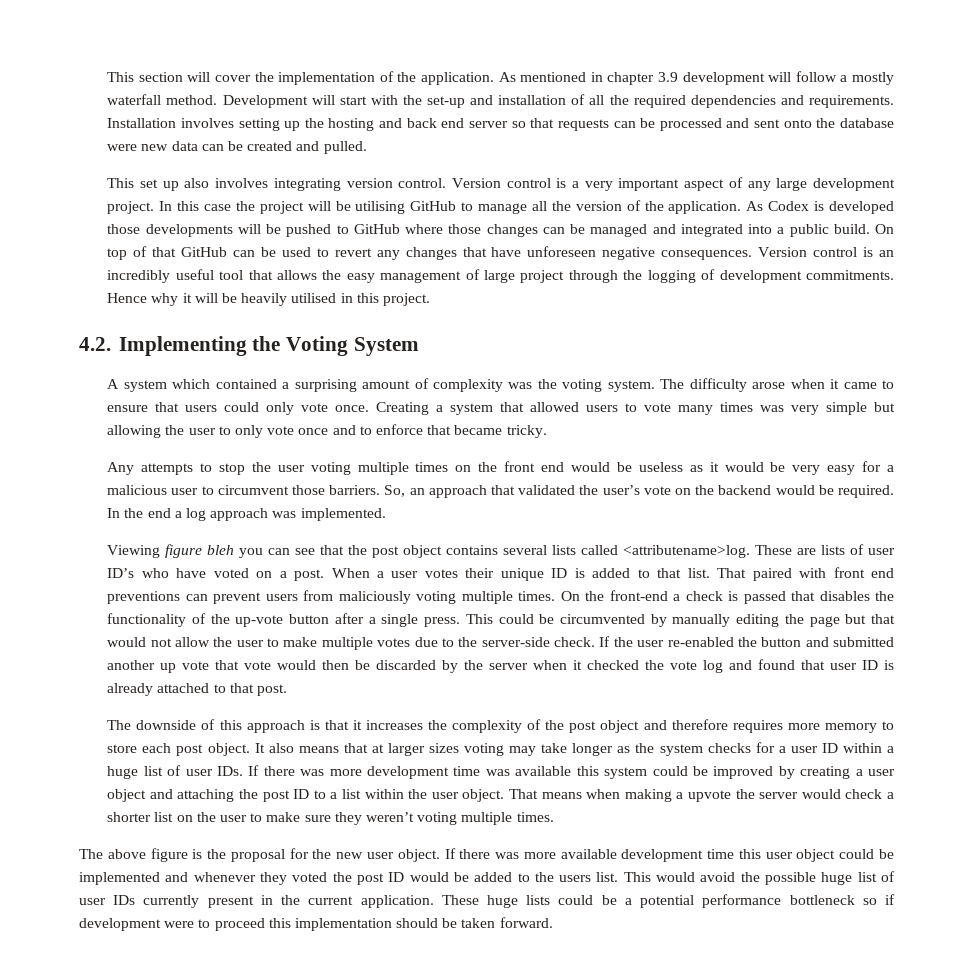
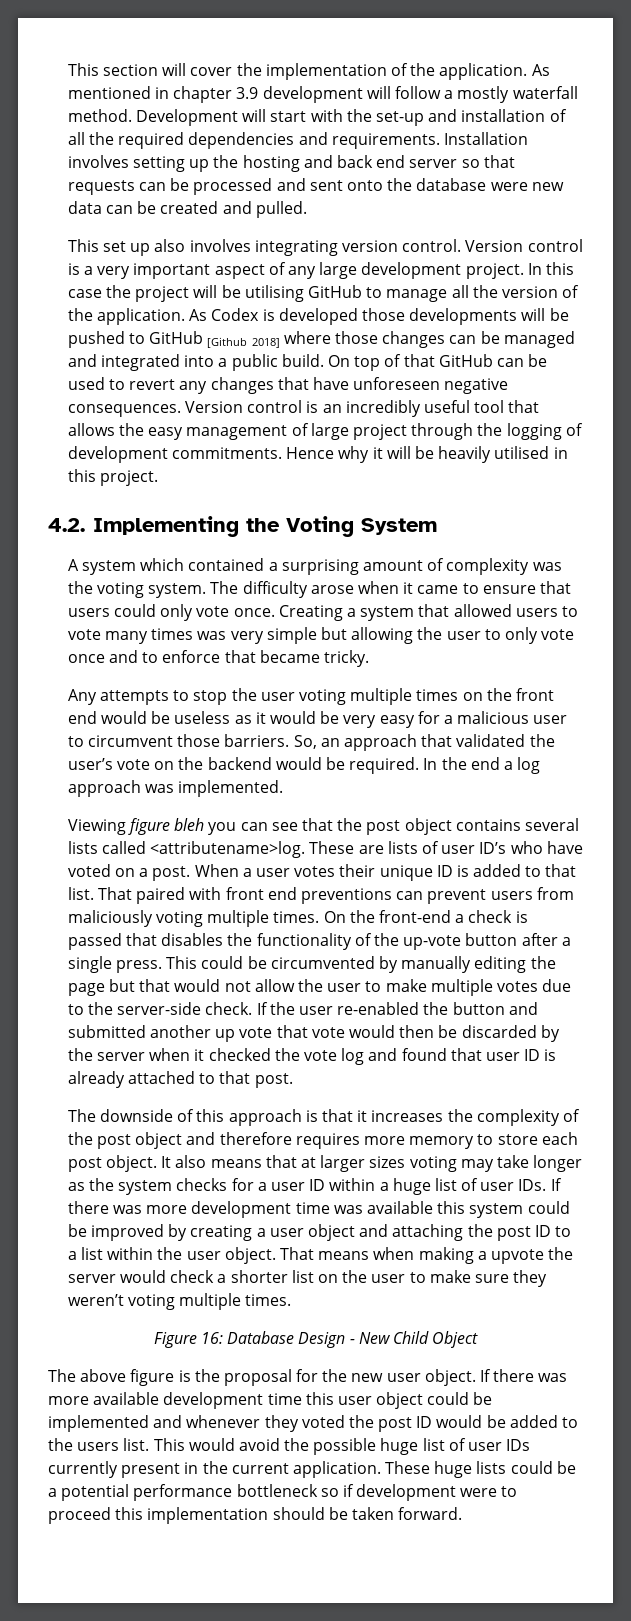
- As Codex is developed those developments will be pushed to GitHub where those changes can be managed and integrated into a public build.
+ As Codex is developed those developments will be pushed to GitHub [Github 2018] where those changes can be managed and integrated into a public build.
+ Figure 16: Database Design - New Child Object

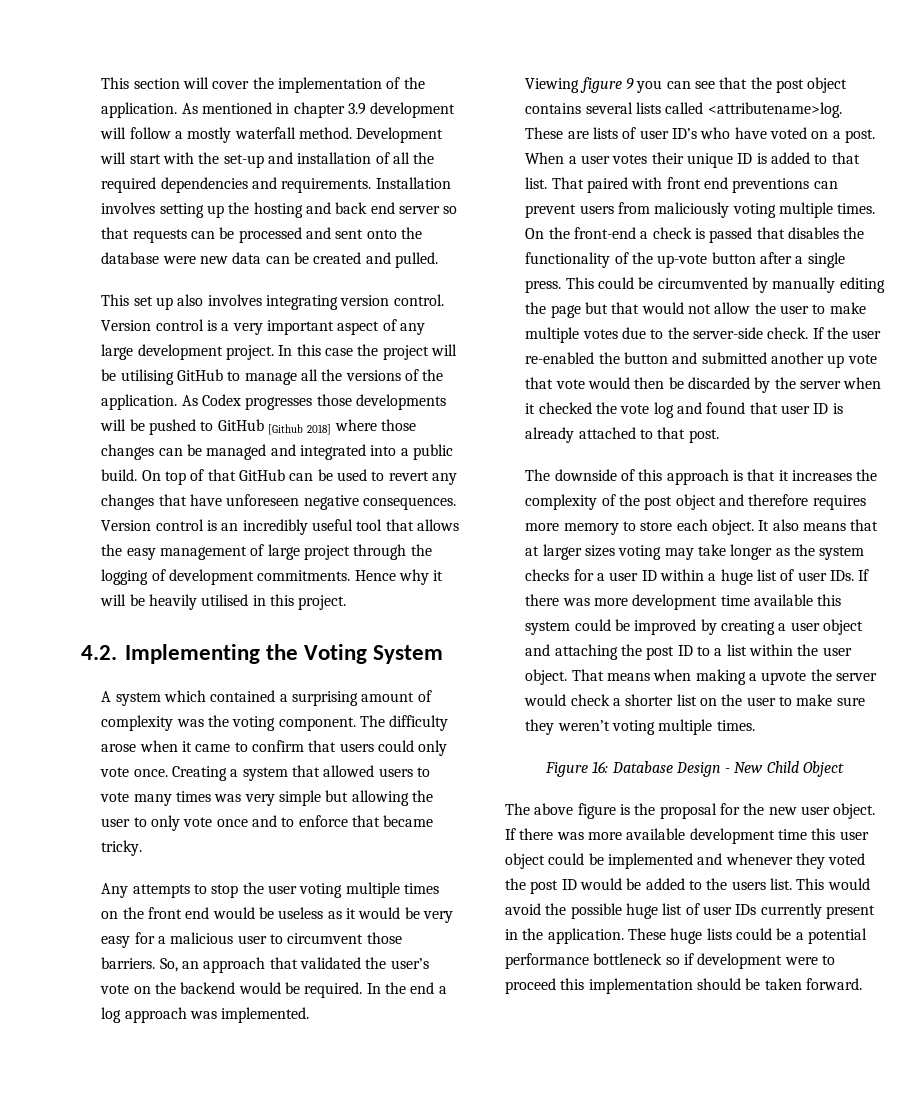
- In this case the project will be utilising GitHub to manage all the version of the application.
+ In this case the project will be utilising GitHub to manage all the versions of the application.
- As Codex is developed those developments will be pushed to GitHub [Github 2018] where those changes can be managed and integrated into a public build.
+ As Codex progresses those developments will be pushed to GitHub [Github 2018] where those changes can be managed and integrated into a public build.
- A system which contained a surprising amount of complexity was the voting system.
+ A system which contained a surprising amount of complexity was the voting component.
- The difficulty arose when it came to ensure that users could only vote once.
+ The difficulty arose when it came to confirm that users could only vote once.
- Viewing figure bleh you can see that the post object contains several lists called <attributename>log.
+ Viewing figure 9 you can see that the post object contains several lists called <attributename>log.
- The downside of this approach is that it increases the complexity of the post object and therefore requires more memory to store each post object.
+ The downside of this approach is that it increases the complexity of the post object and therefore requires more memory to store each object.
- It also means that at larger sizes voting may take longer as the system checks for a user ID within a huge list of user IDs. If there was more development time was available this system could be improved by creating a user object and attaching the post ID to a list within the user object.
+ It also means that at larger sizes voting may take longer as the system checks for a user ID within a huge list of user IDs. If there was more development time available this system could be improved by creating a user object and attaching the post ID to a list within the user object.
- This would avoid the possible huge list of user IDs currently present in the current application.
+ This would avoid the possible huge list of user IDs currently present in the application.

